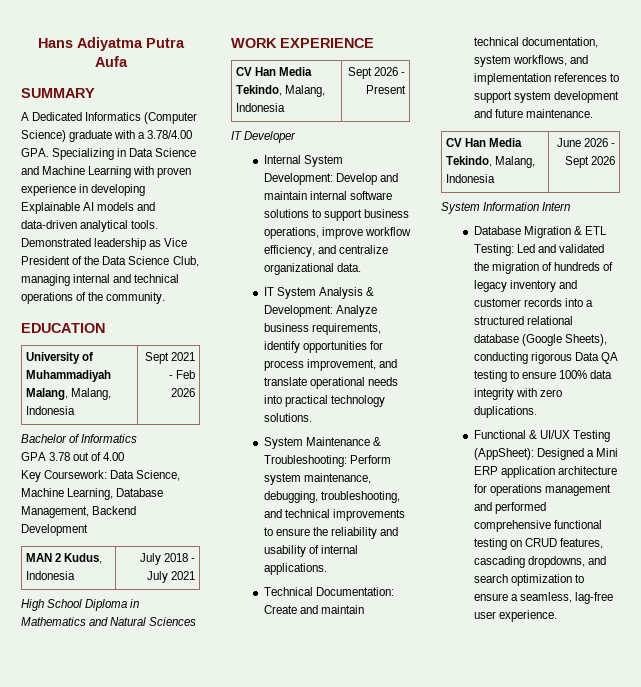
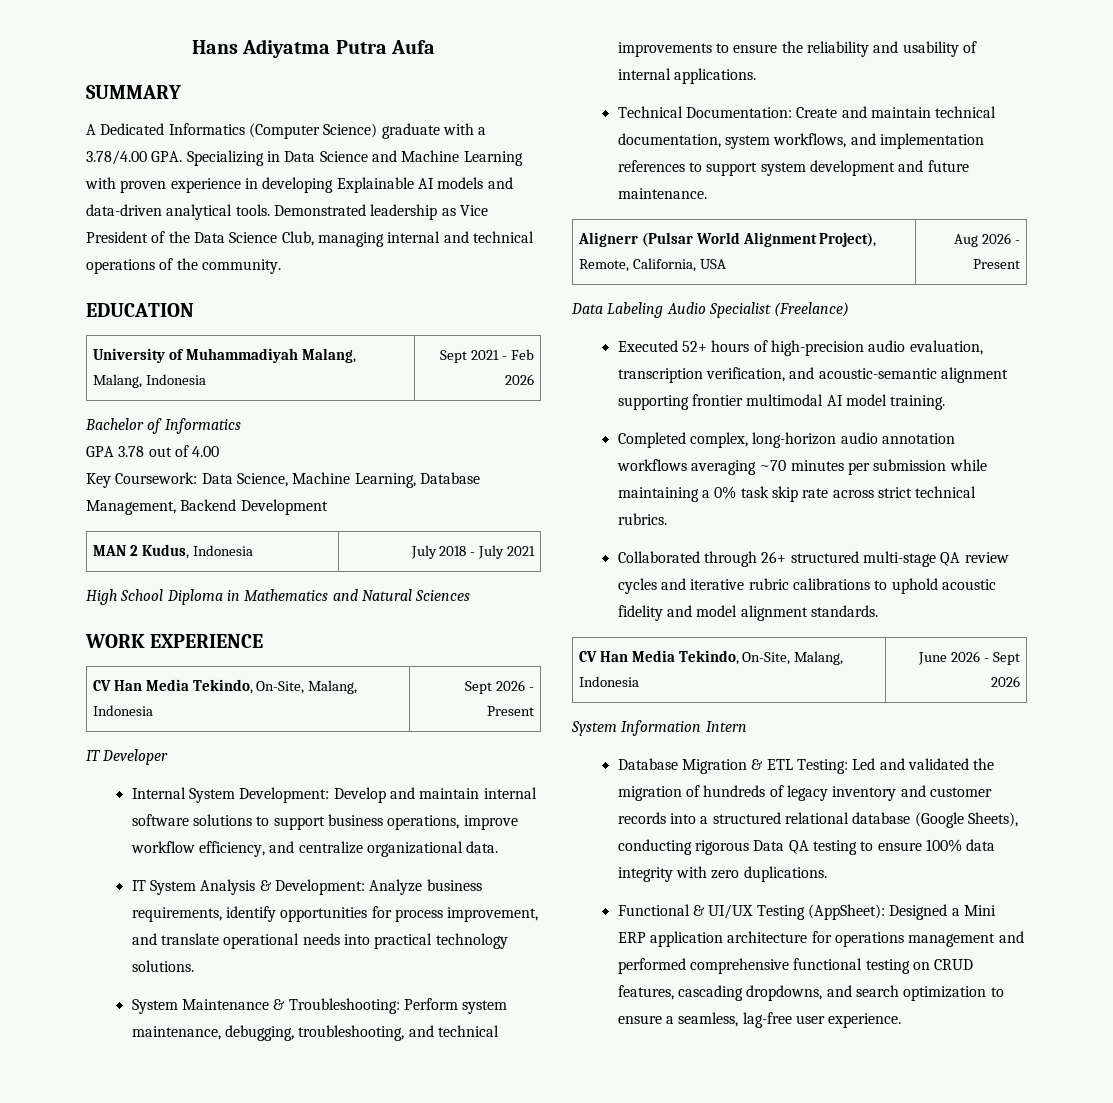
- CV Han Media Tekindo, Malang, Indonesia | Sept 2026 - Present
+ CV Han Media Tekindo, On-Site, Malang, Indonesia | Sept 2026 - Present
- CV Han Media Tekindo, Malang, Indonesia | June 2026 - Sept 2026
+ Alignerr (Pulsar World Alignment Project), Remote, California, USA | Aug 2026 - Present
+ Data Labeling Audio Specialist (Freelance)
+ Executed 52+ hours of high-precision audio evaluation, transcription verification, and acoustic-semantic alignment supporting frontier multimodal AI model training.
+ Completed complex, long-horizon audio annotation workflows averaging ~70 minutes per submission while maintaining a 0% task skip rate across strict technical rubrics.
+ Collaborated through 26+ structured multi-stage QA review cycles and iterative rubric calibrations to uphold acoustic fidelity and model alignment standards.
+ CV Han Media Tekindo, On-Site, Malang, Indonesia | June 2026 - Sept 2026

